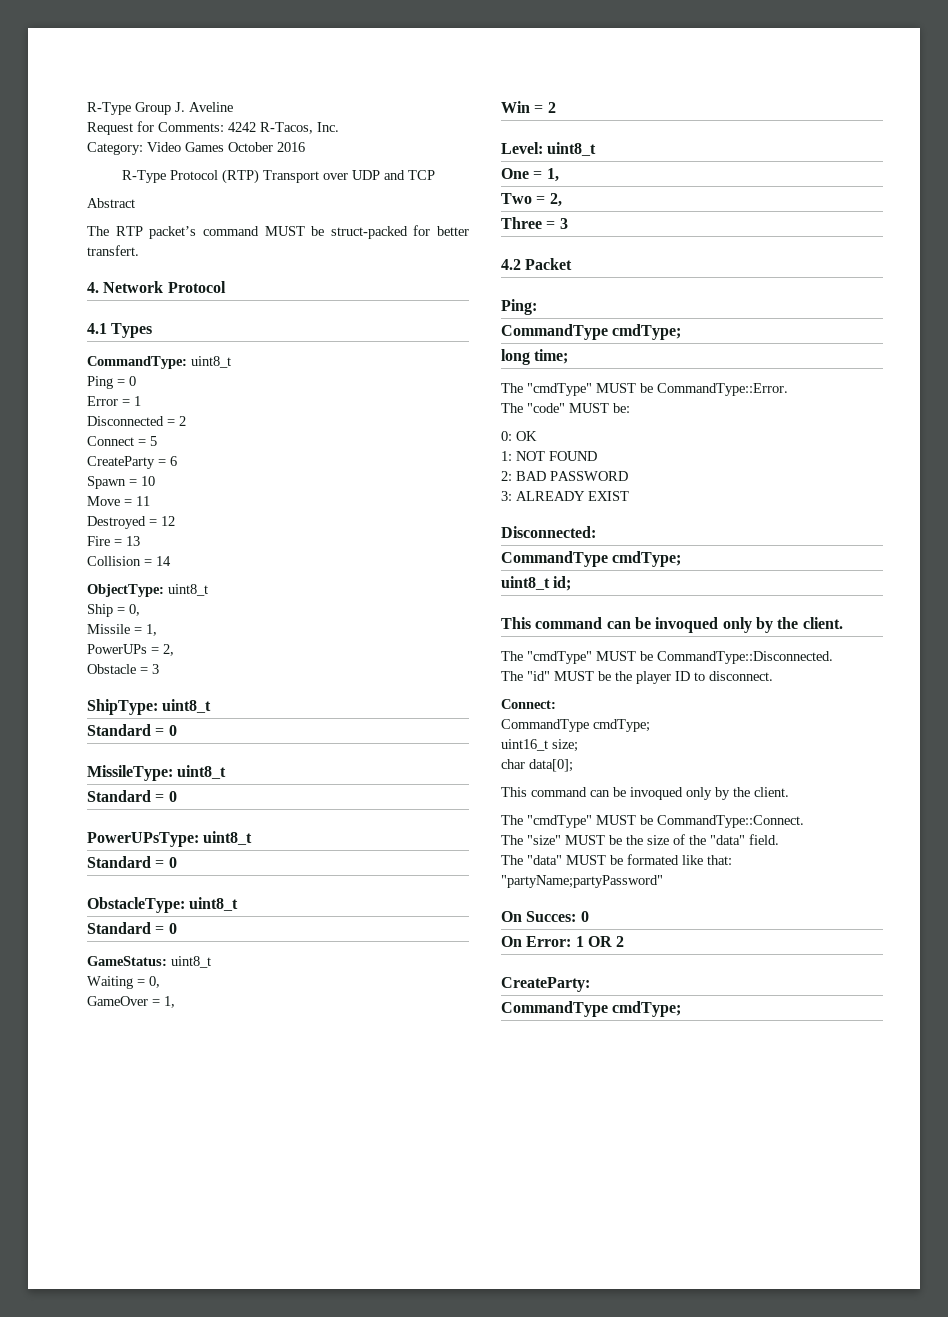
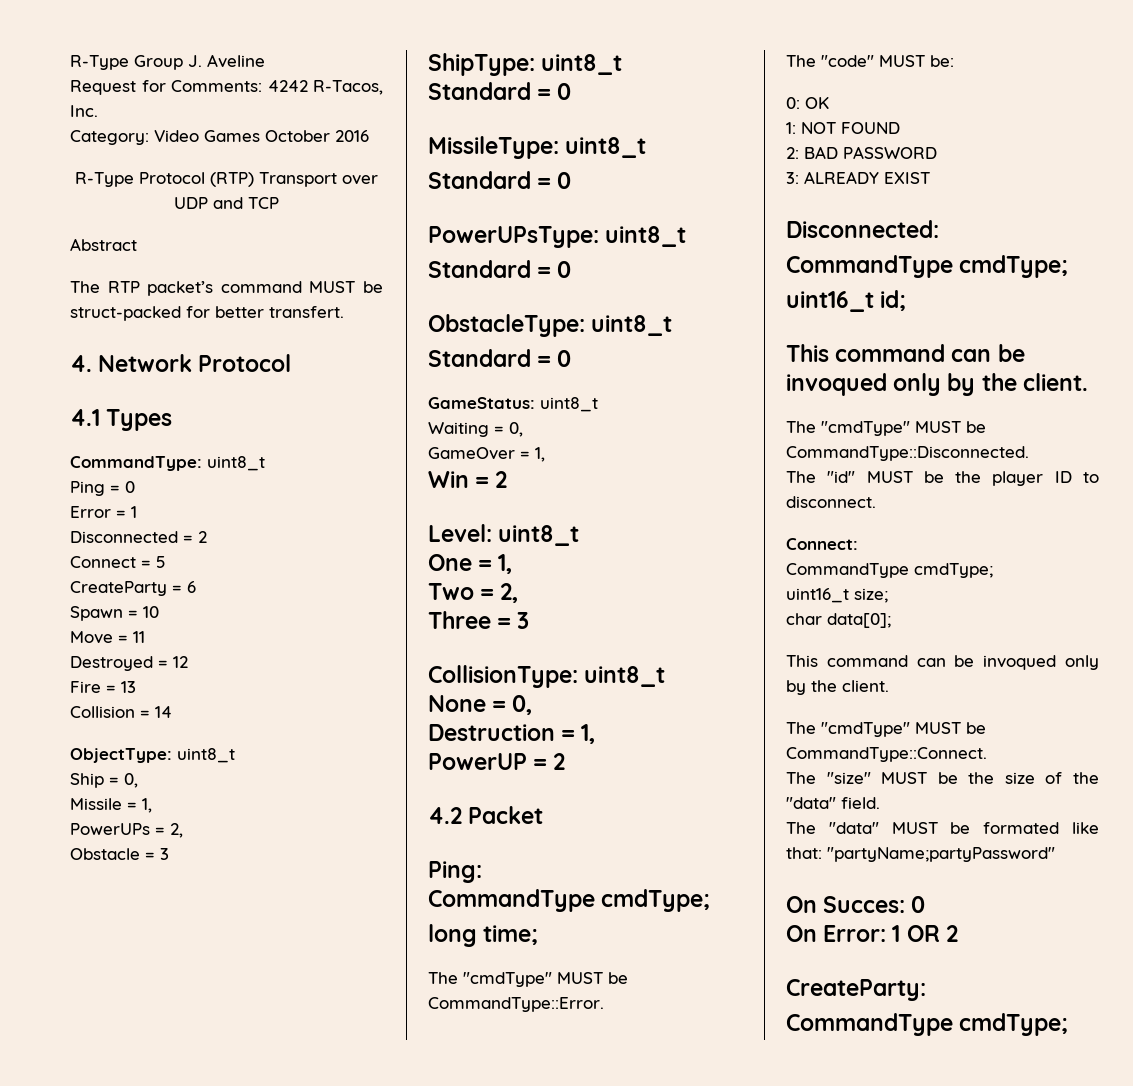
+ CollisionType: uint8_t
+ None = 0,
+ Destruction = 1,
+ PowerUP = 2
- uint8_t id;
+ uint16_t id;

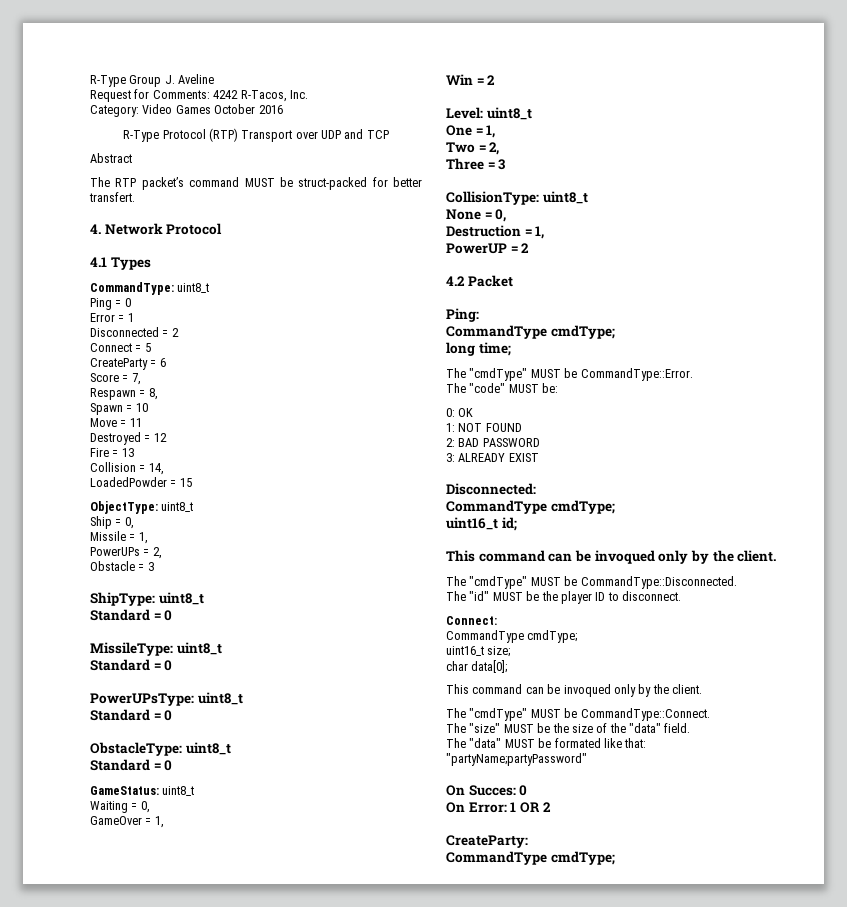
+ Score = 7,
+ Respawn = 8,
- Collision = 14
+ Collision = 14,
+ LoadedPowder = 15

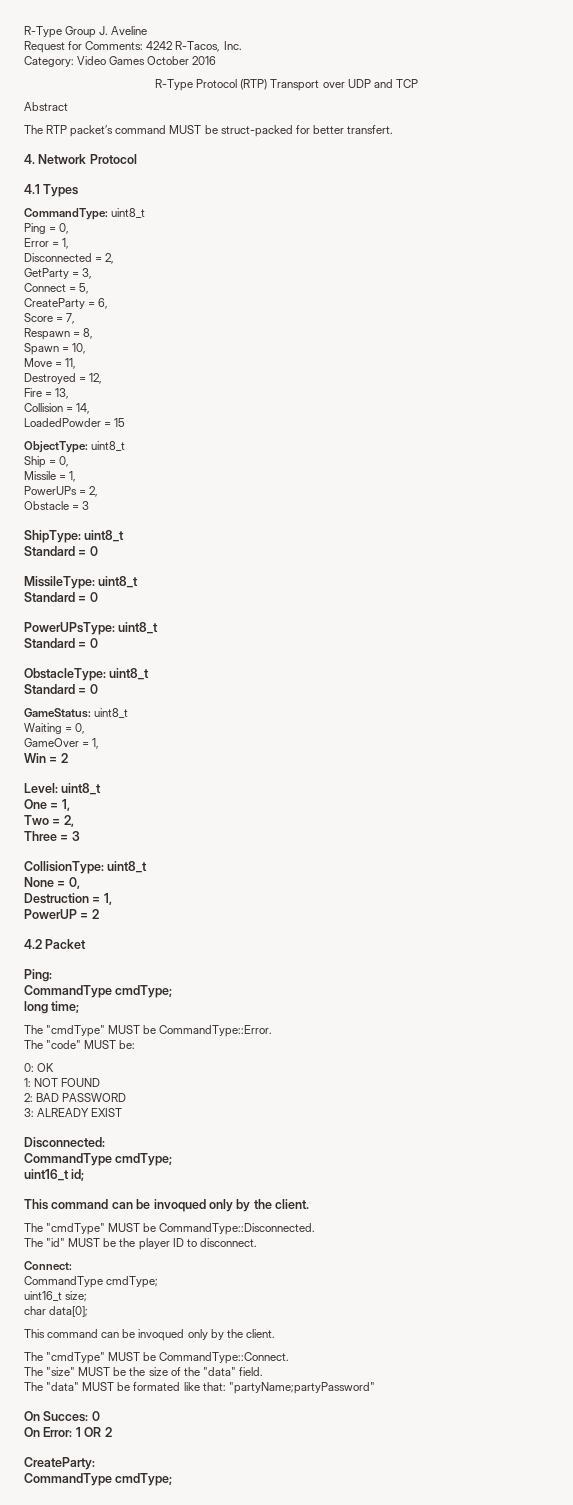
- Ping = 0
+ Ping = 0,
- Error = 1
+ Error = 1,
- Disconnected = 2
+ Disconnected = 2,
+ GetParty = 3,
- Connect = 5
+ Connect = 5,
- CreateParty = 6
+ CreateParty = 6,
- Spawn = 10
+ Spawn = 10,
- Move = 11
+ Move = 11,
- Destroyed = 12
+ Destroyed = 12,
- Fire = 13
+ Fire = 13,

